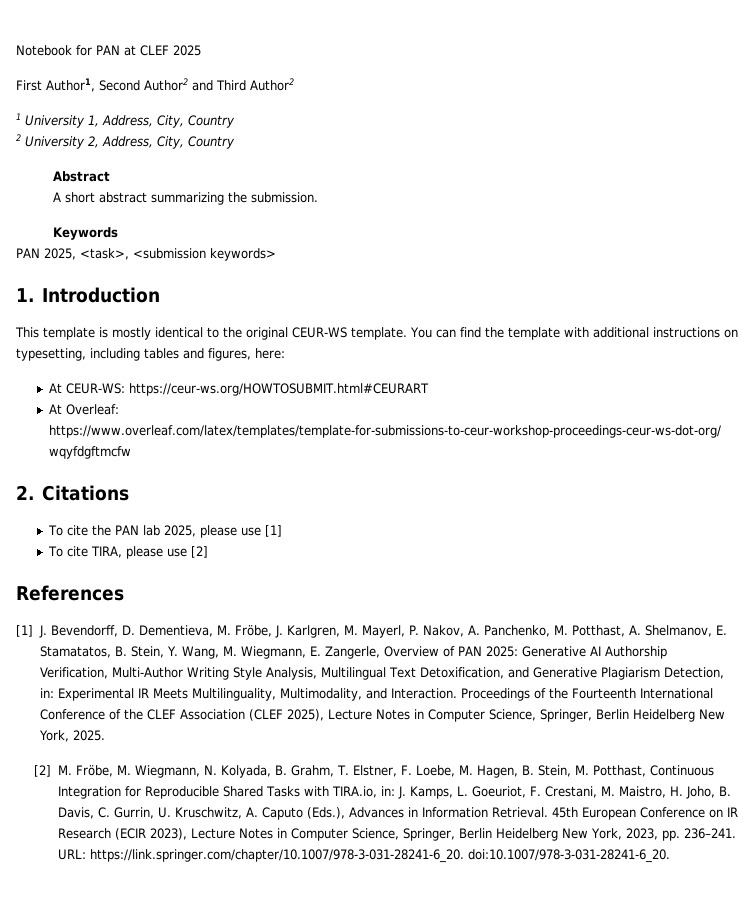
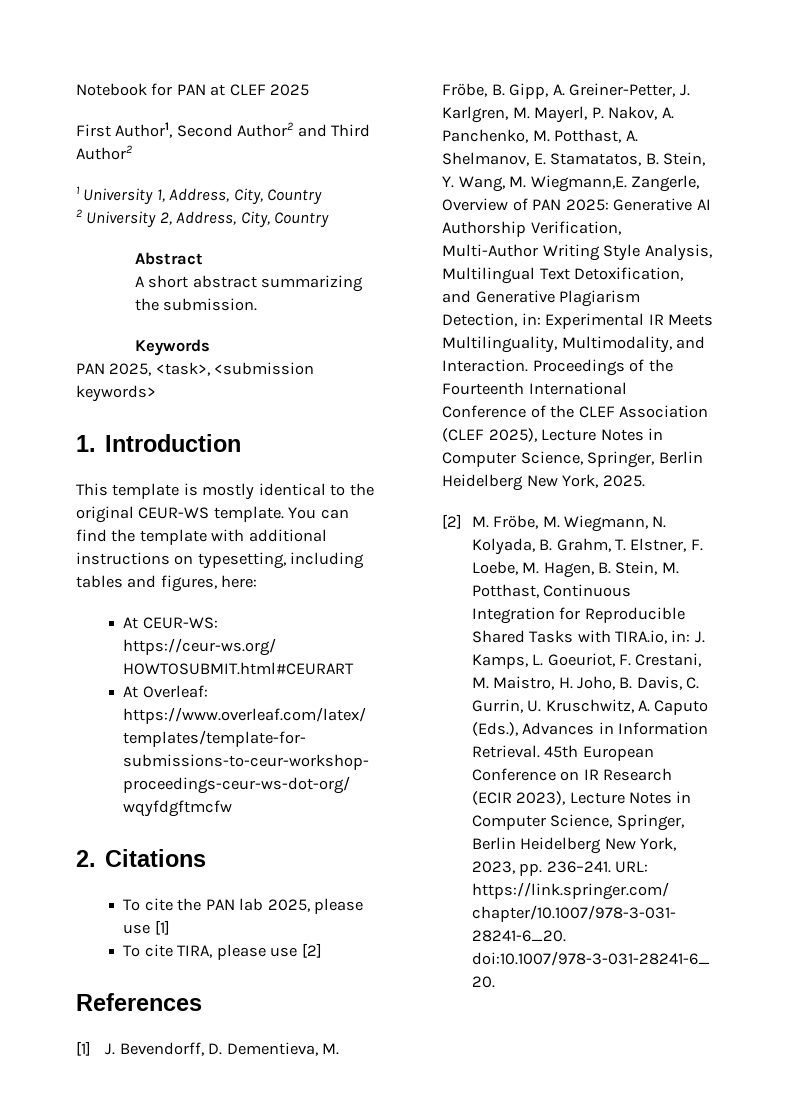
- [1] J. Bevendorff, D. Dementieva, M. Fröbe, J. Karlgren, M. Mayerl, P. Nakov, A. Panchenko, M. Potthast, A. Shelmanov, E. Stamatatos, B. Stein, Y. Wang, M. Wiegmann, E. Zangerle, Overview of PAN 2025: Generative AI Authorship Verification, Multi-Author Writing Style Analysis, Multilingual Text Detoxification, and Generative Plagiarism Detection, in: Experimental IR Meets Multilinguality, Multimodality, and Interaction.
+ [1] J. Bevendorff, D. Dementieva, M. Fröbe, B. Gipp, A. Greiner-Petter, J. Karlgren, M. Mayerl, P. Nakov, A. Panchenko, M. Potthast, A. Shelmanov, E. Stamatatos, B. Stein, Y. Wang, M. Wiegmann,E. Zangerle, Overview of PAN 2025: Generative AI Authorship Verification, Multi-Author Writing Style Analysis, Multilingual Text Detoxification, and Generative Plagiarism Detection, in: Experimental IR Meets Multilinguality, Multimodality, and Interaction.

